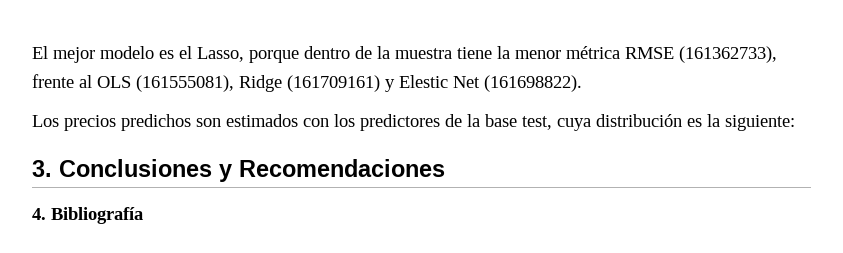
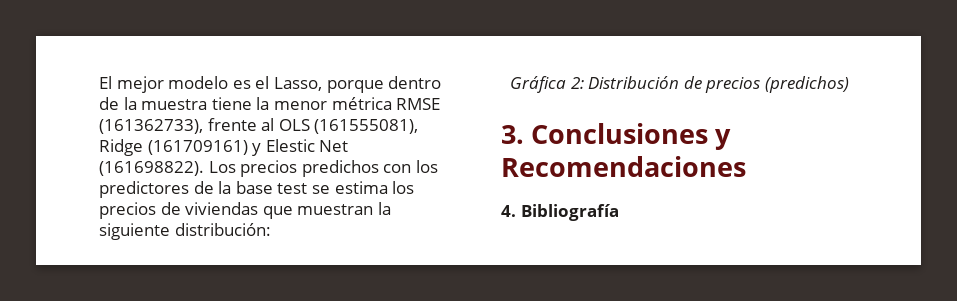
- El mejor modelo es el Lasso, porque dentro de la muestra tiene la menor métrica RMSE (161362733), frente al OLS (161555081), Ridge (161709161) y Elestic Net (161698822).
- Los precios predichos son estimados con los predictores de la base test, cuya distribución es la siguiente:
+ El mejor modelo es el Lasso, porque dentro de la muestra tiene la menor métrica RMSE (161362733), frente al OLS (161555081), Ridge (161709161) y Elestic Net (161698822). Los precios predichos con los predictores de la base test se estima los precios de viviendas que muestran la siguiente distribución:
+ Gráfica 2: Distribución de precios (predichos)

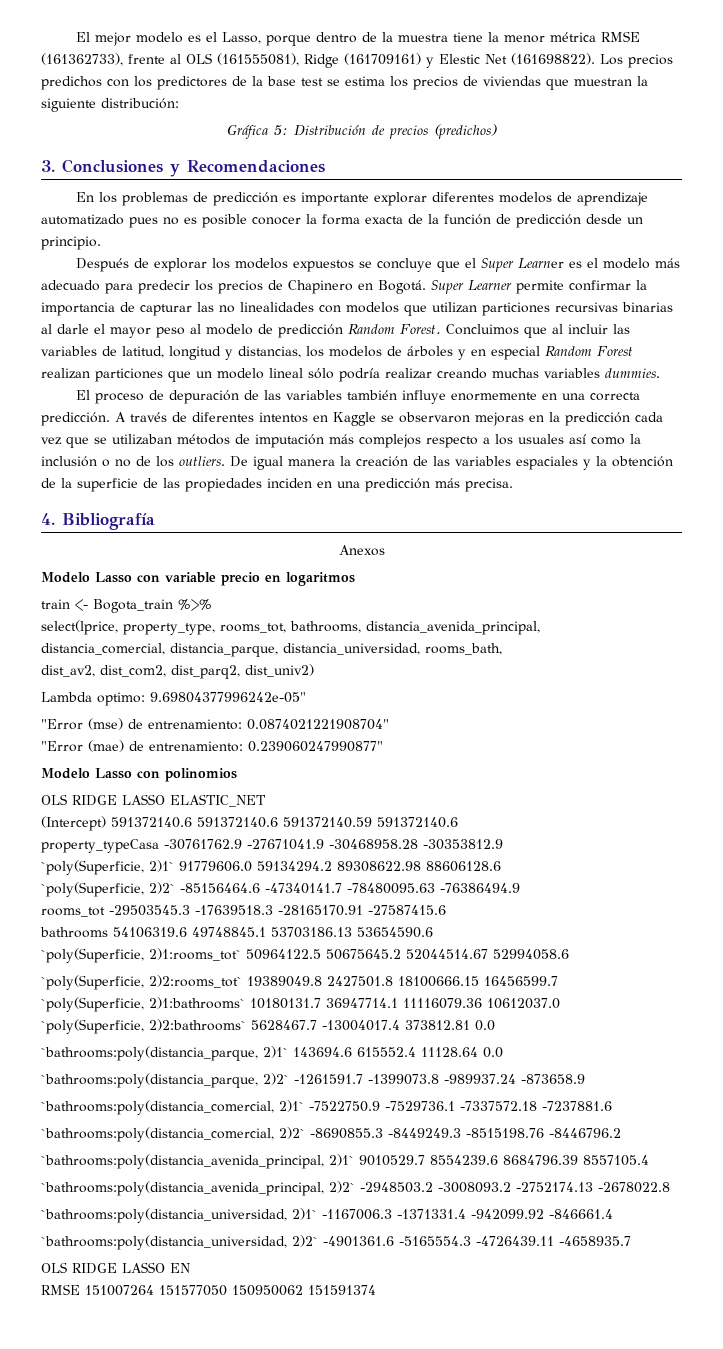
- Gráfica 2: Distribución de precios (predichos)
+ Gráfica 5: Distribución de precios (predichos)
+ En los problemas de predicción es importante explorar diferentes modelos de aprendizaje automatizado pues no es posible conocer la forma exacta de la función de predicción desde un principio.
+ Después de explorar los modelos expuestos se concluye que el Super Learner es el modelo más adecuado para predecir los precios de Chapinero en Bogotá. Super Learner permite confirmar la importancia de capturar las no linealidades con modelos que utilizan particiones recursivas binarias al darle el mayor peso al modelo de predicción Random Forest. Concluimos que al incluir las variables de latitud, longitud y distancias, los modelos de árboles y en especial Random Forest realizan particiones que un modelo lineal sólo podría realizar creando muchas variables dummies.
+ El proceso de depuración de las variables también influye enormemente en una correcta predicción. A través de diferentes intentos en Kaggle se observaron mejoras en la predicción cada vez que se utilizaban métodos de imputación más complejos respecto a los usuales así como la inclusión o no de los outliers. De igual manera la creación de las variables espaciales y la obtención de la superficie de las propiedades inciden en una predicción más precisa.
  4. Bibliografía
+ Anexos
+ Modelo Lasso con variable precio en logaritmos
+ train <- Bogota_train %>%
+ select(lprice, property_type, rooms_tot, bathrooms, distancia_avenida_principal,
+ distancia_comercial, distancia_parque, distancia_universidad, rooms_bath,
+ dist_av2, dist_com2, dist_parq2, dist_univ2)
+ Lambda optimo: 9.69804377996242e-05"
+ "Error (mse) de entrenamiento: 0.0874021221908704"
+ "Error (mae) de entrenamiento: 0.239060247990877"
+ Modelo Lasso con polinomios
+ OLS RIDGE LASSO ELASTIC_NET
+ (Intercept) 591372140.6 591372140.6 591372140.59 591372140.6
+ property_typeCasa -30761762.9 -27671041.9 -30468958.28 -30353812.9
+ `poly(Superficie, 2)1` 91779606.0 59134294.2 89308622.98 88606128.6
+ `poly(Superficie, 2)2` -85156464.6 -47340141.7 -78480095.63 -76386494.9
+ rooms_tot -29503545.3 -17639518.3 -28165170.91 -27587415.6
+ bathrooms 54106319.6 49748845.1 53703186.13 53654590.6
+ `poly(Superficie, 2)1:rooms_tot` 50964122.5 50675645.2 52044514.67 52994058.6
+ `poly(Superficie, 2)2:rooms_tot` 19389049.8 2427501.8 18100666.15 16456599.7
+ `poly(Superficie, 2)1:bathrooms` 10180131.7 36947714.1 11116079.36 10612037.0
+ `poly(Superficie, 2)2:bathrooms` 5628467.7 -13004017.4 373812.81 0.0
+ `bathrooms:poly(distancia_parque, 2)1` 143694.6 615552.4 11128.64 0.0
+ `bathrooms:poly(distancia_parque, 2)2` -1261591.7 -1399073.8 -989937.24 -873658.9
+ `bathrooms:poly(distancia_comercial, 2)1` -7522750.9 -7529736.1 -7337572.18 -7237881.6
+ `bathrooms:poly(distancia_comercial, 2)2` -8690855.3 -8449249.3 -8515198.76 -8446796.2
+ `bathrooms:poly(distancia_avenida_principal, 2)1` 9010529.7 8554239.6 8684796.39 8557105.4
+ `bathrooms:poly(distancia_avenida_principal, 2)2` -2948503.2 -3008093.2 -2752174.13 -2678022.8
+ `bathrooms:poly(distancia_universidad, 2)1` -1167006.3 -1371331.4 -942099.92 -846661.4
+ `bathrooms:poly(distancia_universidad, 2)2` -4901361.6 -5165554.3 -4726439.11 -4658935.7
+ OLS RIDGE LASSO EN
+ RMSE 151007264 151577050 150950062 151591374

